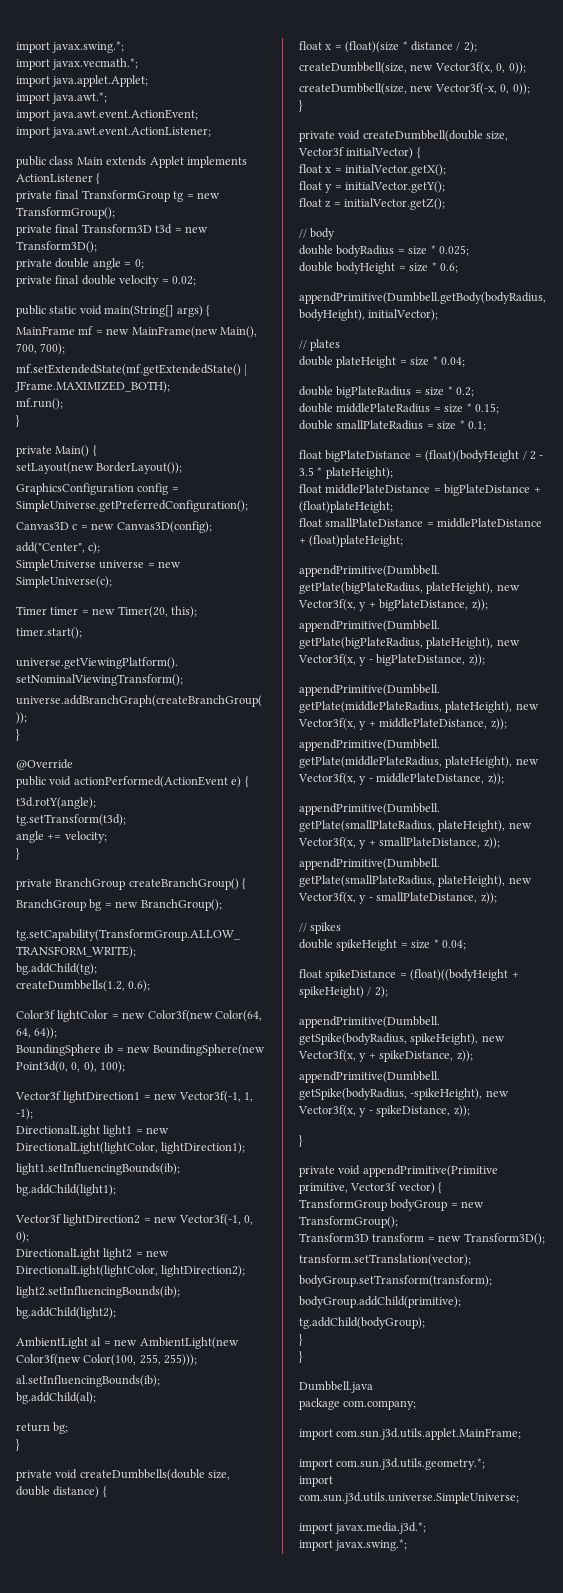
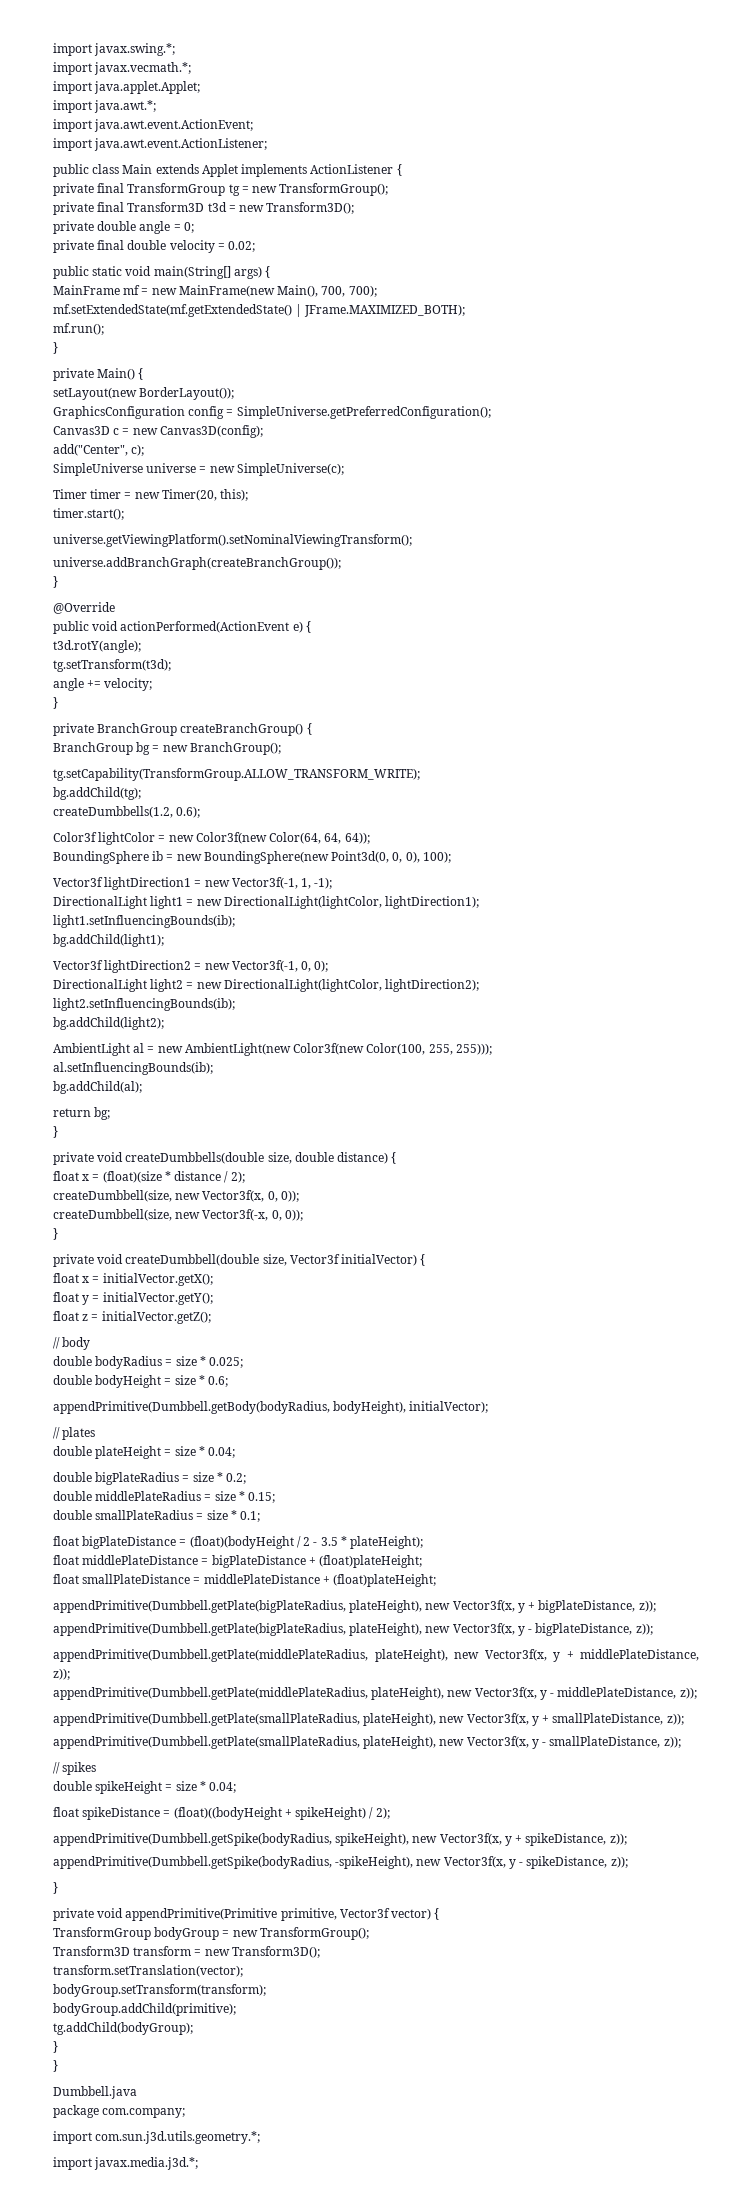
- import com.sun.j3d.utils.applet.MainFrame;
- import com.sun.j3d.utils.universe.SimpleUniverse;
  import javax.media.j3d.*;
- import javax.swing.*;

